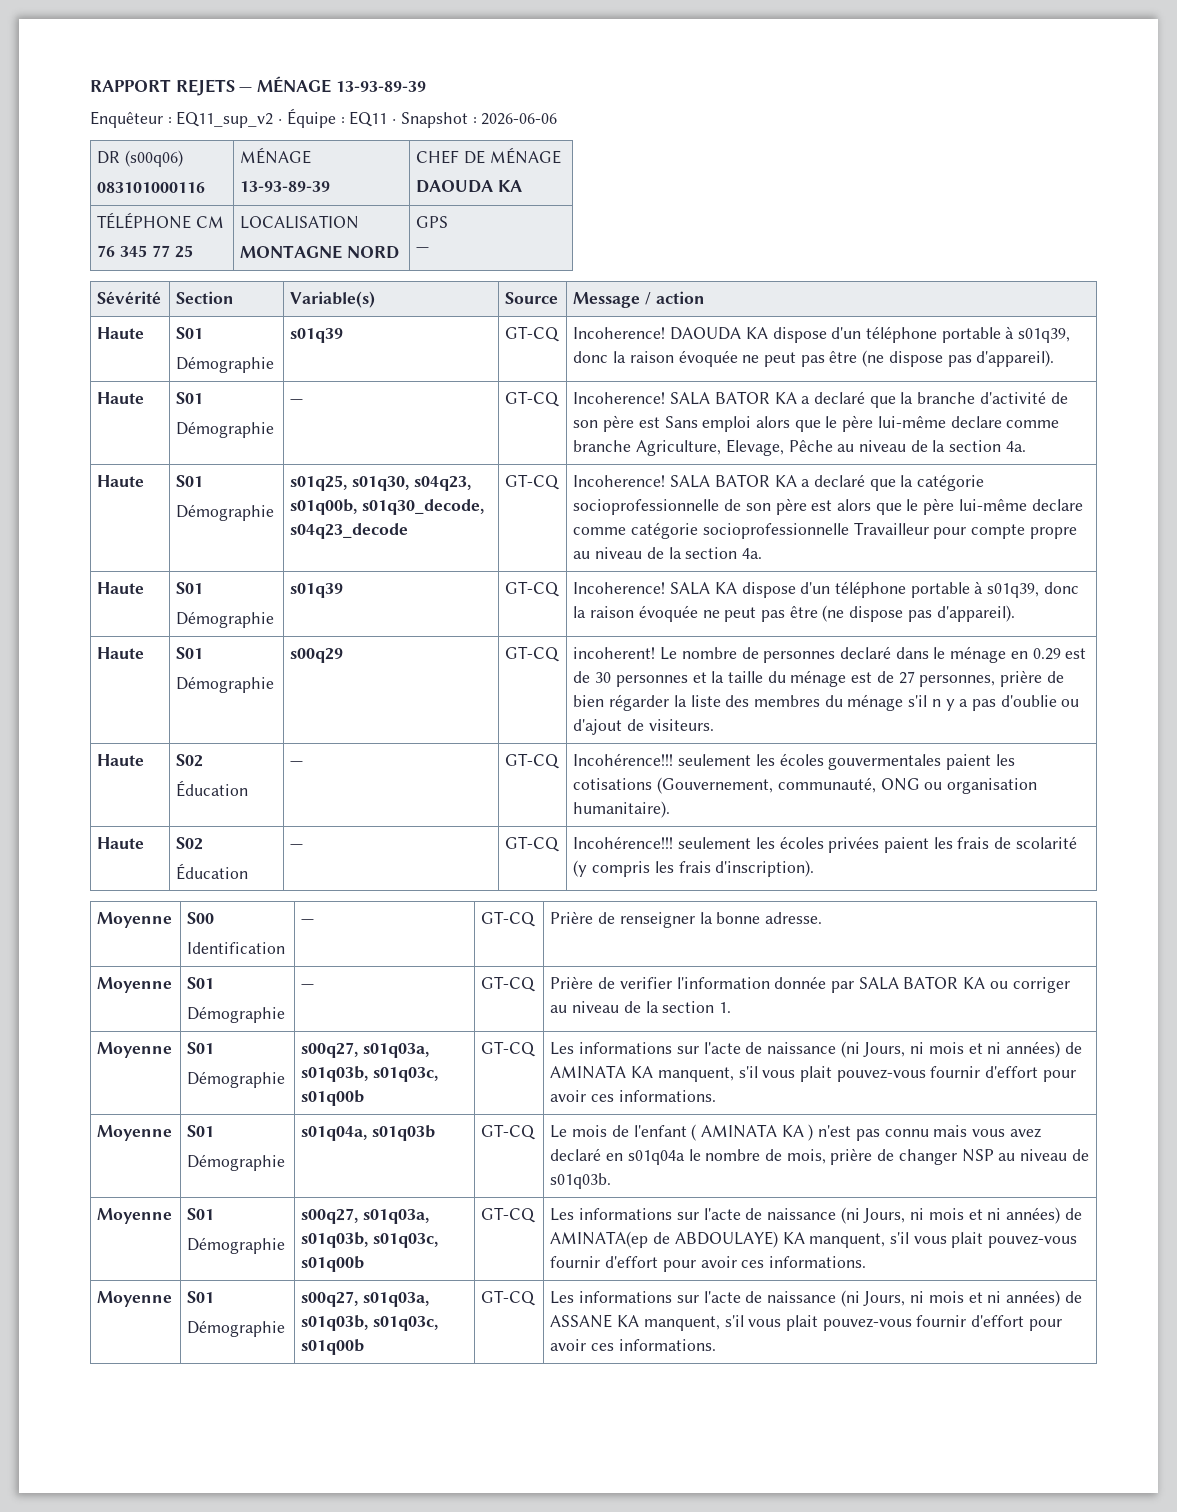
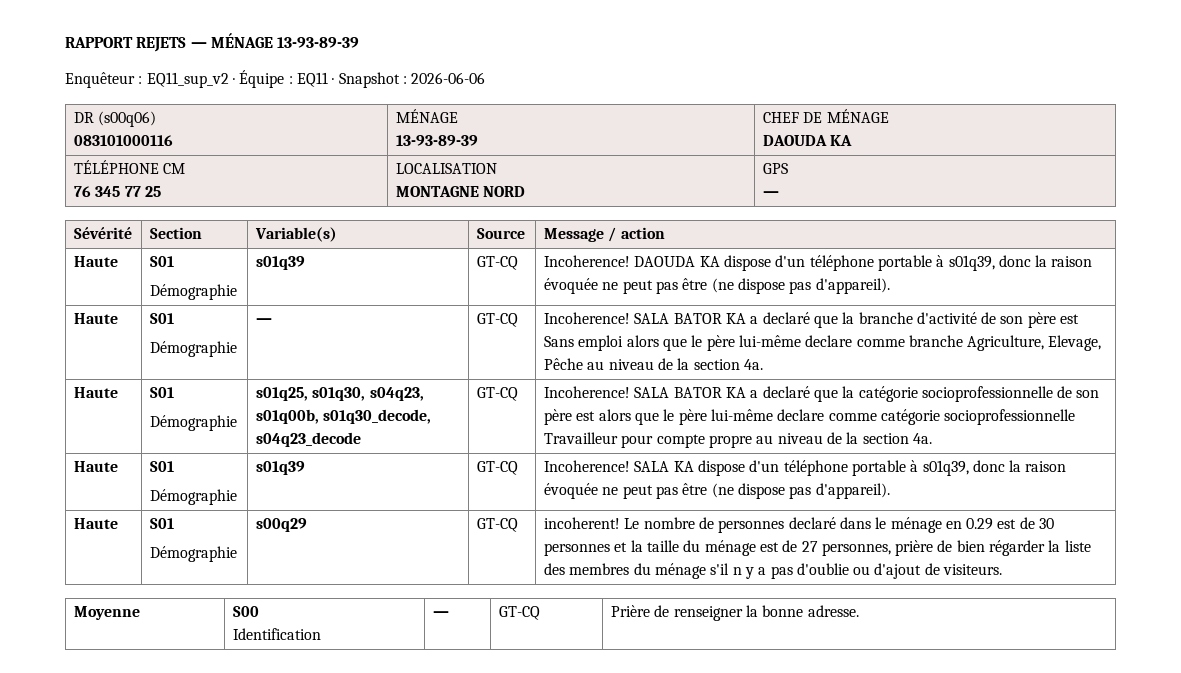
  Le nombre de personnes declaré dans le ménage en 0.29 est de 30 personnes et la taille du ménage est de 27 personnes, prière de bien régarder la liste des membres du ménage s'il n y a pas d'oublie ou d'ajout de visiteurs.
- Haute | S02
- Éducation | — | GT-CQ | Incohérence!!! seulement les écoles gouvermentales paient les cotisations (Gouvernement, communauté, ONG ou organisation humanitaire).
- Haute | S02
- Éducation | — | GT-CQ | Incohérence!!! seulement les écoles privées paient les frais de scolarité (y compris les frais d'inscription).
  Moyenne | S00
  Identification | — | GT-CQ | Prière de renseigner la bonne adresse.
- Moyenne | S01
- Démographie | — | GT-CQ | Prière de verifier l'information donnée par SALA BATOR KA ou corriger au niveau de la section 1.
- Moyenne | S01
- Démographie | s00q27, s01q03a, s01q03b, s01q03c, s01q00b | GT-CQ | Les informations sur l'acte de naissance (ni Jours, ni mois et ni années) de AMINATA KA manquent, s'il vous plait pouvez-vous fournir d'effort pour avoir ces informations.
- Moyenne | S01
- Démographie | s01q04a, s01q03b | GT-CQ | Le mois de l'enfant ( AMINATA KA ) n'est pas connu mais vous avez declaré en s01q04a le nombre de mois, prière de changer NSP au niveau de s01q03b.
- Moyenne | S01
- Démographie | s00q27, s01q03a, s01q03b, s01q03c, s01q00b | GT-CQ | Les informations sur l'acte de naissance (ni Jours, ni mois et ni années) de AMINATA(ep de ABDOULAYE) KA manquent, s'il vous plait pouvez-vous fournir d'effort pour avoir ces informations.
- Moyenne | S01
- Démographie | s00q27, s01q03a, s01q03b, s01q03c, s01q00b | GT-CQ | Les informations sur l'acte de naissance (ni Jours, ni mois et ni années) de ASSANE KA manquent, s'il vous plait pouvez-vous fournir d'effort pour avoir ces informations.

